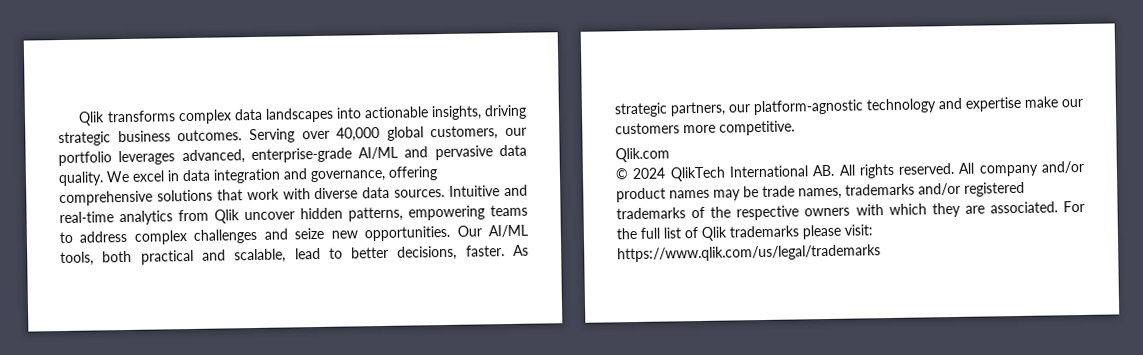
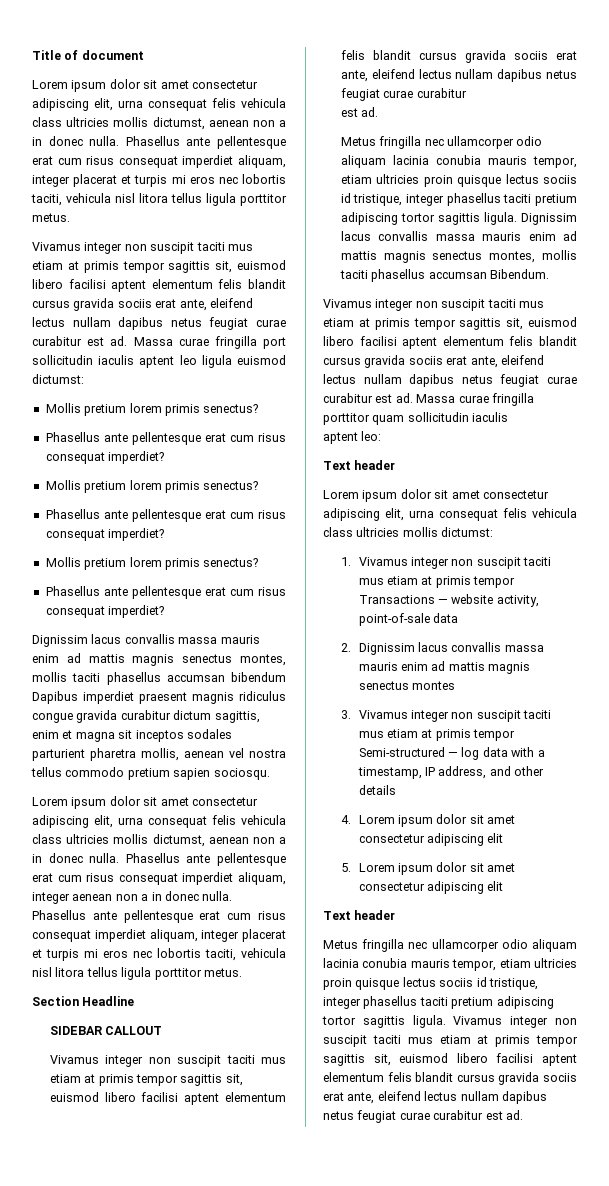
- Qlik transforms complex data landscapes into actionable insights, driving strategic business outcomes. Serving over 40,000 global customers, our portfolio leverages advanced, enterprise-grade AI/ML and pervasive data quality. We excel in data integration and governance, offering comprehensive solutions that work with diverse data sources. Intuitive and real-time analytics from Qlik uncover hidden patterns, empowering teams to address complex challenges and seize new opportunities. Our AI/ML tools, both practical and scalable, lead to better decisions, faster. As strategic partners, our platform-agnostic technology and expertise make our customers more competitive.
- Qlik.com
- © 2024 QlikTech International AB. All rights reserved. All company and/or product names may be trade names, trademarks and/or registered trademarks of the respective owners with which they are associated. For the full list of Qlik trademarks please visit: https://www.qlik.com/us/legal/trademarks
+ Title of document
+ Lorem ipsum dolor sit amet consectetur adipiscing elit, urna consequat felis vehicula class ultricies mollis dictumst, aenean non a in donec nulla. Phasellus ante pellentesque erat cum risus consequat imperdiet aliquam, integer placerat et turpis mi eros nec lobortis taciti, vehicula nisl litora tellus ligula porttitor metus.
+ Vivamus integer non suscipit taciti mus etiam at primis tempor sagittis sit, euismod libero facilisi aptent elementum felis blandit cursus gravida sociis erat ante, eleifend lectus nullam dapibus netus feugiat curae curabitur est ad. Massa curae fringilla port sollicitudin iaculis aptent leo ligula euismod dictumst:
+ Mollis pretium lorem primis senectus?
+ Phasellus ante pellentesque erat cum risus consequat imperdiet?
+ Mollis pretium lorem primis senectus?
+ Phasellus ante pellentesque erat cum risus consequat imperdiet?
+ Mollis pretium lorem primis senectus?
+ Phasellus ante pellentesque erat cum risus consequat imperdiet?
+ Dignissim lacus convallis massa mauris enim ad mattis magnis senectus montes, mollis taciti phasellus accumsan bibendum Dapibus imperdiet praesent magnis ridiculus congue gravida curabitur dictum sagittis, enim et magna sit inceptos sodales parturient pharetra mollis, aenean vel nostra tellus commodo pretium sapien sociosqu.
+ Lorem ipsum dolor sit amet consectetur adipiscing elit, urna consequat felis vehicula class ultricies mollis dictumst, aenean non a in donec nulla. Phasellus ante pellentesque erat cum risus consequat imperdiet aliquam, integer aenean non a in donec nulla. Phasellus ante pellentesque erat cum risus consequat imperdiet aliquam, integer placerat et turpis mi eros nec lobortis taciti, vehicula nisl litora tellus ligula porttitor metus.
+ Section Headline
+ SIDEBAR CALLOUT
+ Vivamus integer non suscipit taciti mus etiam at primis tempor sagittis sit, euismod libero facilisi aptent elementum felis blandit cursus gravida sociis erat ante, eleifend lectus nullam dapibus netus feugiat curae curabitur
+ est ad.
+ Metus fringilla nec ullamcorper odio aliquam lacinia conubia mauris tempor, etiam ultricies proin quisque lectus sociis id tristique, integer phasellus taciti pretium adipiscing tortor sagittis ligula. Dignissim lacus convallis massa mauris enim ad mattis magnis senectus montes, mollis taciti phasellus accumsan Bibendum.
+ Vivamus integer non suscipit taciti mus etiam at primis tempor sagittis sit, euismod libero facilisi aptent elementum felis blandit cursus gravida sociis erat ante, eleifend lectus nullam dapibus netus feugiat curae curabitur est ad. Massa curae fringilla porttitor quam sollicitudin iaculis
+ aptent leo:
+ Text header
+ Lorem ipsum dolor sit amet consectetur adipiscing elit, urna consequat felis vehicula class ultricies mollis dictumst:
+ 1. Vivamus integer non suscipit taciti mus etiam at primis tempor Transactions — website activity, point-of-sale data
+ 2. Dignissim lacus convallis massa mauris enim ad mattis magnis senectus montes
+ 3. Vivamus integer non suscipit taciti mus etiam at primis tempor Semi-structured — log data with a timestamp, IP address, and other details
+ 4. Lorem ipsum dolor sit amet consectetur adipiscing elit
+ 5. Lorem ipsum dolor sit amet consectetur adipiscing elit
+ Text header
+ Metus fringilla nec ullamcorper odio aliquam lacinia conubia mauris tempor, etiam ultricies proin quisque lectus sociis id tristique, integer phasellus taciti pretium adipiscing tortor sagittis ligula. Vivamus integer non suscipit taciti mus etiam at primis tempor sagittis sit, euismod libero facilisi aptent elementum felis blandit cursus gravida sociis erat ante, eleifend lectus nullam dapibus netus feugiat curae curabitur est ad.

